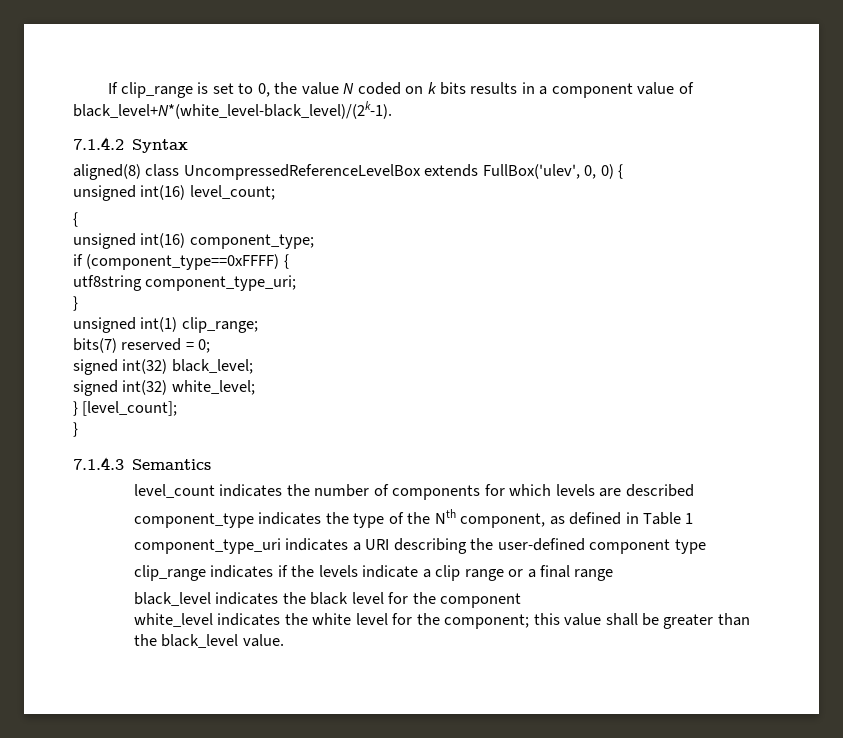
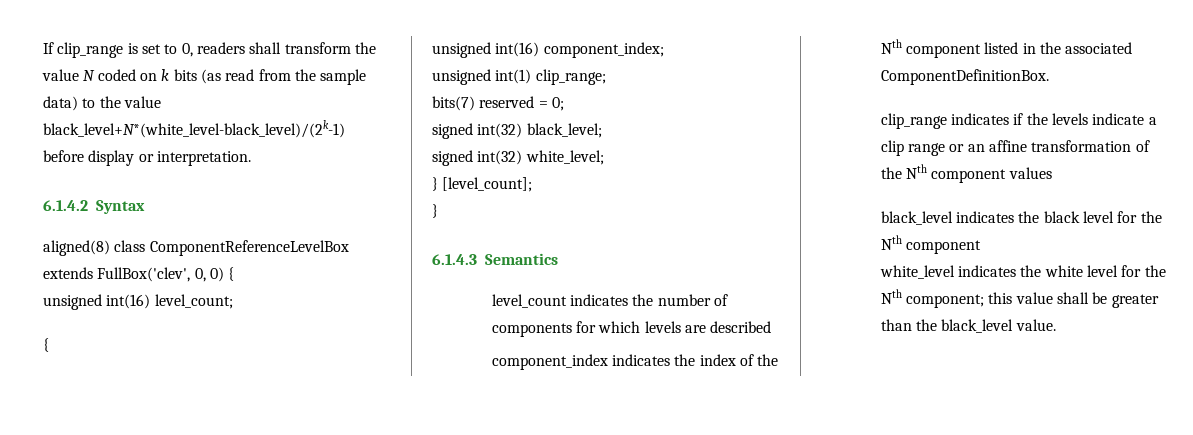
- If clip_range is set to 0, the value N coded on k bits results in a component value of black_level+N*(white_level-black_level)/(2k-1).
- 7.1.4.2 Syntax
+ If clip_range is set to 0, readers shall transform the value N coded on k bits (as read from the sample data) to the value black_level+N*(white_level-black_level)/(2k-1) before display or interpretation.
+ 6.1.4.2 Syntax
- aligned(8) class UncompressedReferenceLevelBox extends FullBox('ulev', 0, 0) {
+ aligned(8) class ComponentReferenceLevelBox extends FullBox('clev', 0, 0) {
- unsigned int(16) component_type;
- if (component_type==0xFFFF) {
- utf8string component_type_uri;
- }
+ unsigned int(16) component_index;
- 7.1.4.3 Semantics
+ 6.1.4.3 Semantics
- component_type indicates the type of the Nth component, as defined in Table 1
- component_type_uri indicates a URI describing the user-defined component type
+ component_index indicates the index of the Nth component listed in the associated ComponentDefinitionBox.
- clip_range indicates if the levels indicate a clip range or a final range
+ clip_range indicates if the levels indicate a clip range or an affine transformation of the Nth component values
- black_level indicates the black level for the component
+ black_level indicates the black level for the Nth component
- white_level indicates the white level for the component; this value shall be greater than the black_level value.
+ white_level indicates the white level for the Nth component; this value shall be greater than the black_level value.

